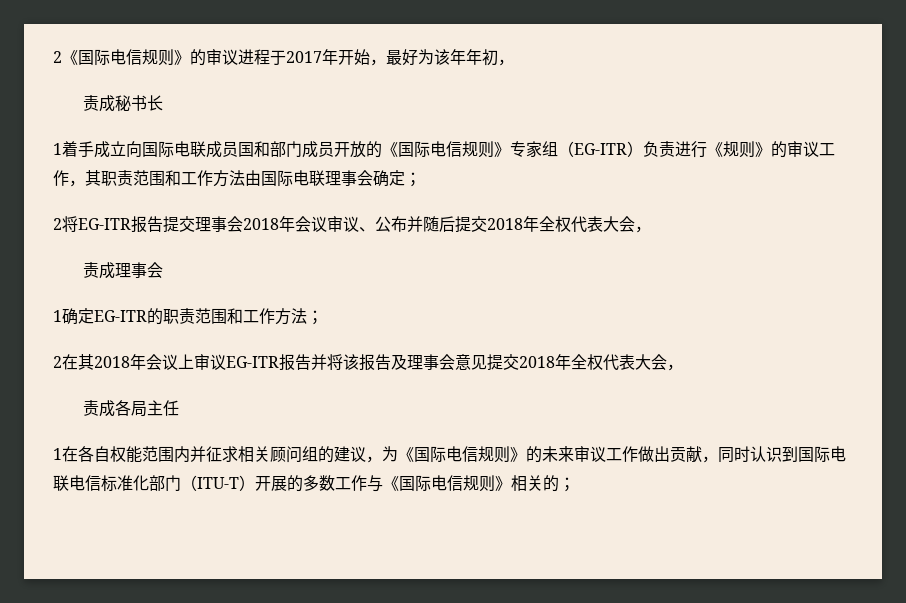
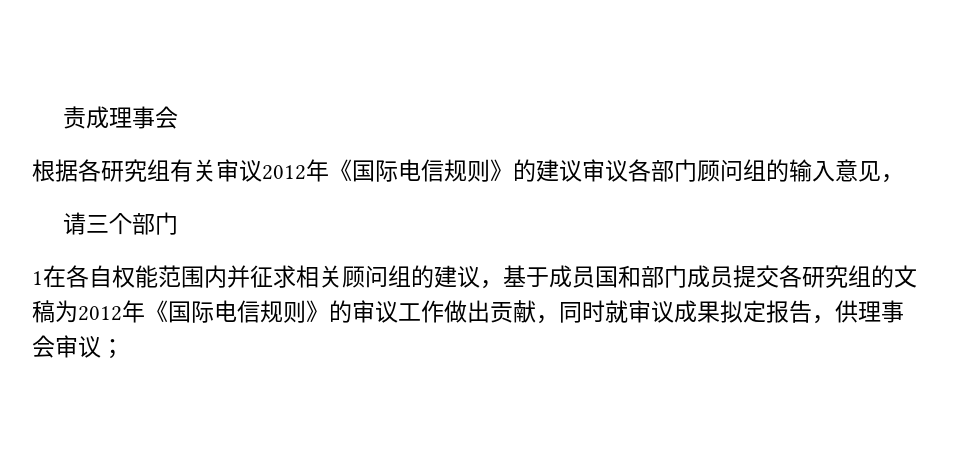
- 2《国际电信规则》的审议进程于2017年开始，最好为该年年初，
- 责成秘书长
- 1着手成立向国际电联成员国和部门成员开放的《国际电信规则》专家组（EG-ITR）负责进行《规则》的审议工作，其职责范围和工作方法由国际电联理事会确定；
- 2将EG-ITR报告提交理事会2018年会议审议、公布并随后提交2018年全权代表大会，
  责成理事会
- 1确定EG-ITR的职责范围和工作方法；
- 2在其2018年会议上审议EG-ITR报告并将该报告及理事会意见提交2018年全权代表大会，
- 责成各局主任
+ 根据各研究组有关审议2012年《国际电信规则》的建议审议各部门顾问组的输入意见，
+ 请三个部门
- 1在各自权能范围内并征求相关顾问组的建议，为《国际电信规则》的未来审议工作做出贡献，同时认识到国际电联电信标准化部门（ITU-T）开展的多数工作与《国际电信规则》相关的；
+ 1在各自权能范围内并征求相关顾问组的建议，基于成员国和部门成员提交各研究组的文稿为2012年《国际电信规则》的审议工作做出贡献，同时就审议成果拟定报告，供理事会审议；

